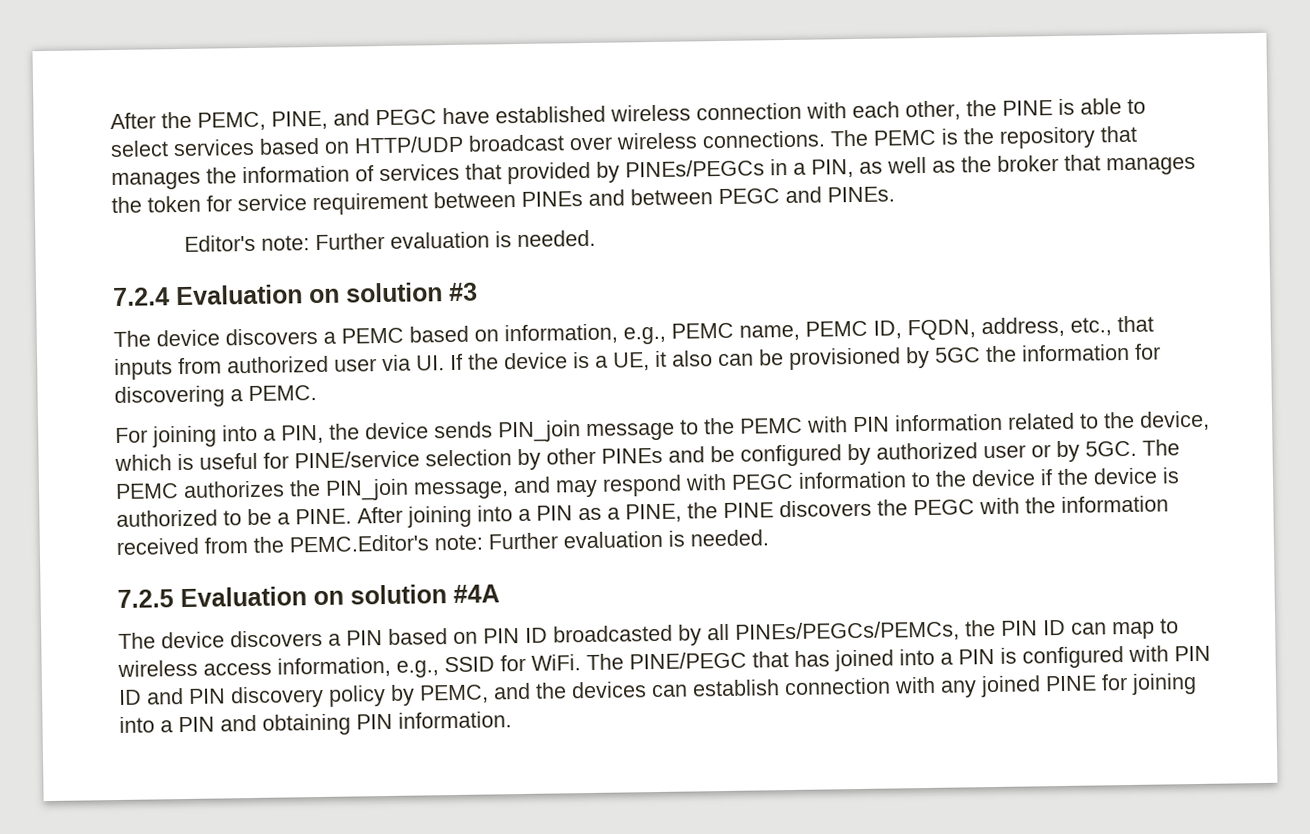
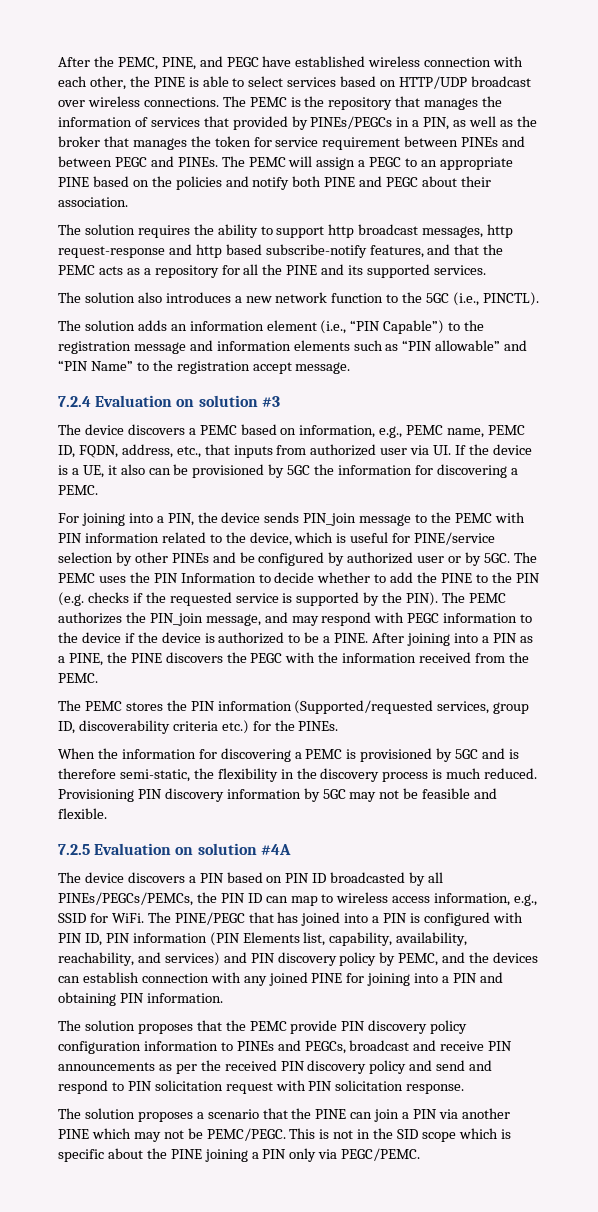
- The PEMC is the repository that manages the information of services that provided by PINEs/PEGCs in a PIN, as well as the broker that manages the token for service requirement between PINEs and between PEGC and PINEs.
- Editor's note: Further evaluation is needed.
+ The PEMC is the repository that manages the information of services that provided by PINEs/PEGCs in a PIN, as well as the broker that manages the token for service requirement between PINEs and between PEGC and PINEs. The PEMC will assign a PEGC to an appropriate PINE based on the policies and notify both PINE and PEGC about their association.
+ The solution requires the ability to support http broadcast messages, http request-response and http based subscribe-notify features, and that the PEMC acts as a repository for all the PINE and its supported services.
+ The solution also introduces a new network function to the 5GC (i.e., PINCTL).
+ The solution adds an information element (i.e., “PIN Capable”) to the registration message and information elements such as “PIN allowable” and “PIN Name” to the registration accept message.
- The PEMC authorizes the PIN_join message, and may respond with PEGC information to the device if the device is authorized to be a PINE.
+ The PEMC uses the PIN Information to decide whether to add the PINE to the PIN (e.g. checks if the requested service is supported by the PIN). The PEMC authorizes the PIN_join message, and may respond with PEGC information to the device if the device is authorized to be a PINE.
- After joining into a PIN as a PINE, the PINE discovers the PEGC with the information received from the PEMC.Editor's note: Further evaluation is needed.
+ After joining into a PIN as a PINE, the PINE discovers the PEGC with the information received from the PEMC.
+ The PEMC stores the PIN information (Supported/requested services, group ID, discoverability criteria etc.) for the PINEs.
+ When the information for discovering a PEMC is provisioned by 5GC and is therefore semi-static, the flexibility in the discovery process is much reduced. Provisioning PIN discovery information by 5GC may not be feasible and flexible.
- The PINE/PEGC that has joined into a PIN is configured with PIN ID and PIN discovery policy by PEMC, and the devices can establish connection with any joined PINE for joining into a PIN and obtaining PIN information.
+ The PINE/PEGC that has joined into a PIN is configured with PIN ID, PIN information (PIN Elements list, capability, availability, reachability, and services) and PIN discovery policy by PEMC, and the devices can establish connection with any joined PINE for joining into a PIN and obtaining PIN information.
+ The solution proposes that the PEMC provide PIN discovery policy configuration information to PINEs and PEGCs, broadcast and receive PIN announcements as per the received PIN discovery policy and send and respond to PIN solicitation request with PIN solicitation response.
+ The solution proposes a scenario that the PINE can join a PIN via another PINE which may not be PEMC/PEGC. This is not in the SID scope which is specific about the PINE joining a PIN only via PEGC/PEMC.

